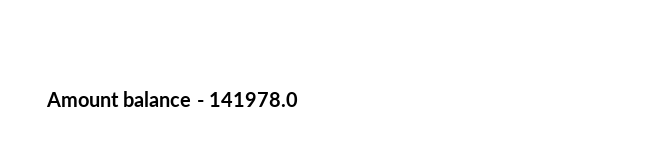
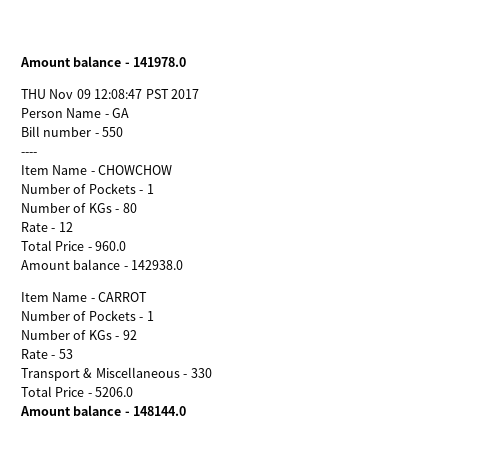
+ THU Nov 09 12:08:47 PST 2017
+ Person Name - GA
+ Bill number - 550
+ ----
+ Item Name - CHOWCHOW
+ Number of Pockets - 1
+ Number of KGs - 80
+ Rate - 12
+ Total Price - 960.0
+ Amount balance - 142938.0
+ Item Name - CARROT
+ Number of Pockets - 1
+ Number of KGs - 92
+ Rate - 53
+ Transport & Miscellaneous - 330
+ Total Price - 5206.0
+ Amount balance - 148144.0

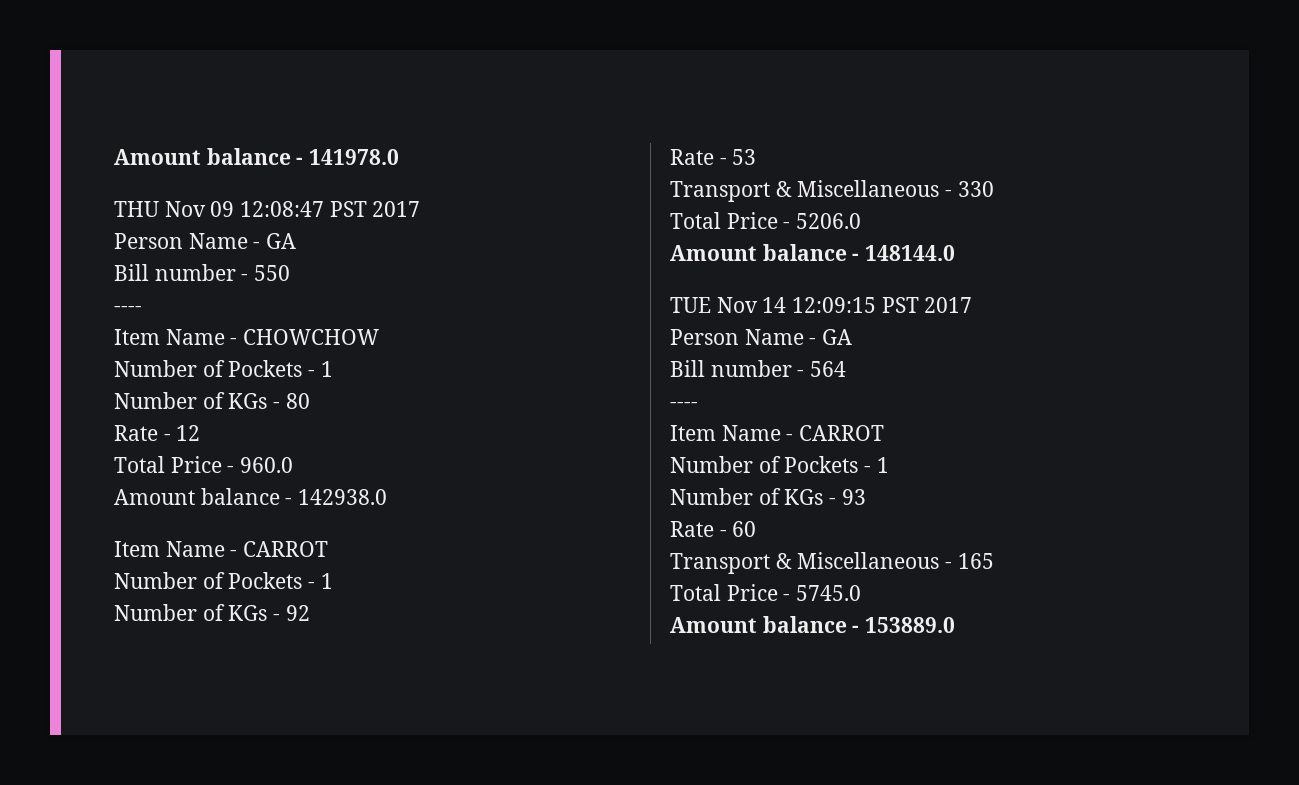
+ TUE Nov 14 12:09:15 PST 2017
+ Person Name - GA
+ Bill number - 564
+ ----
+ Item Name - CARROT
+ Number of Pockets - 1
+ Number of KGs - 93
+ Rate - 60
+ Transport & Miscellaneous - 165
+ Total Price - 5745.0
+ Amount balance - 153889.0

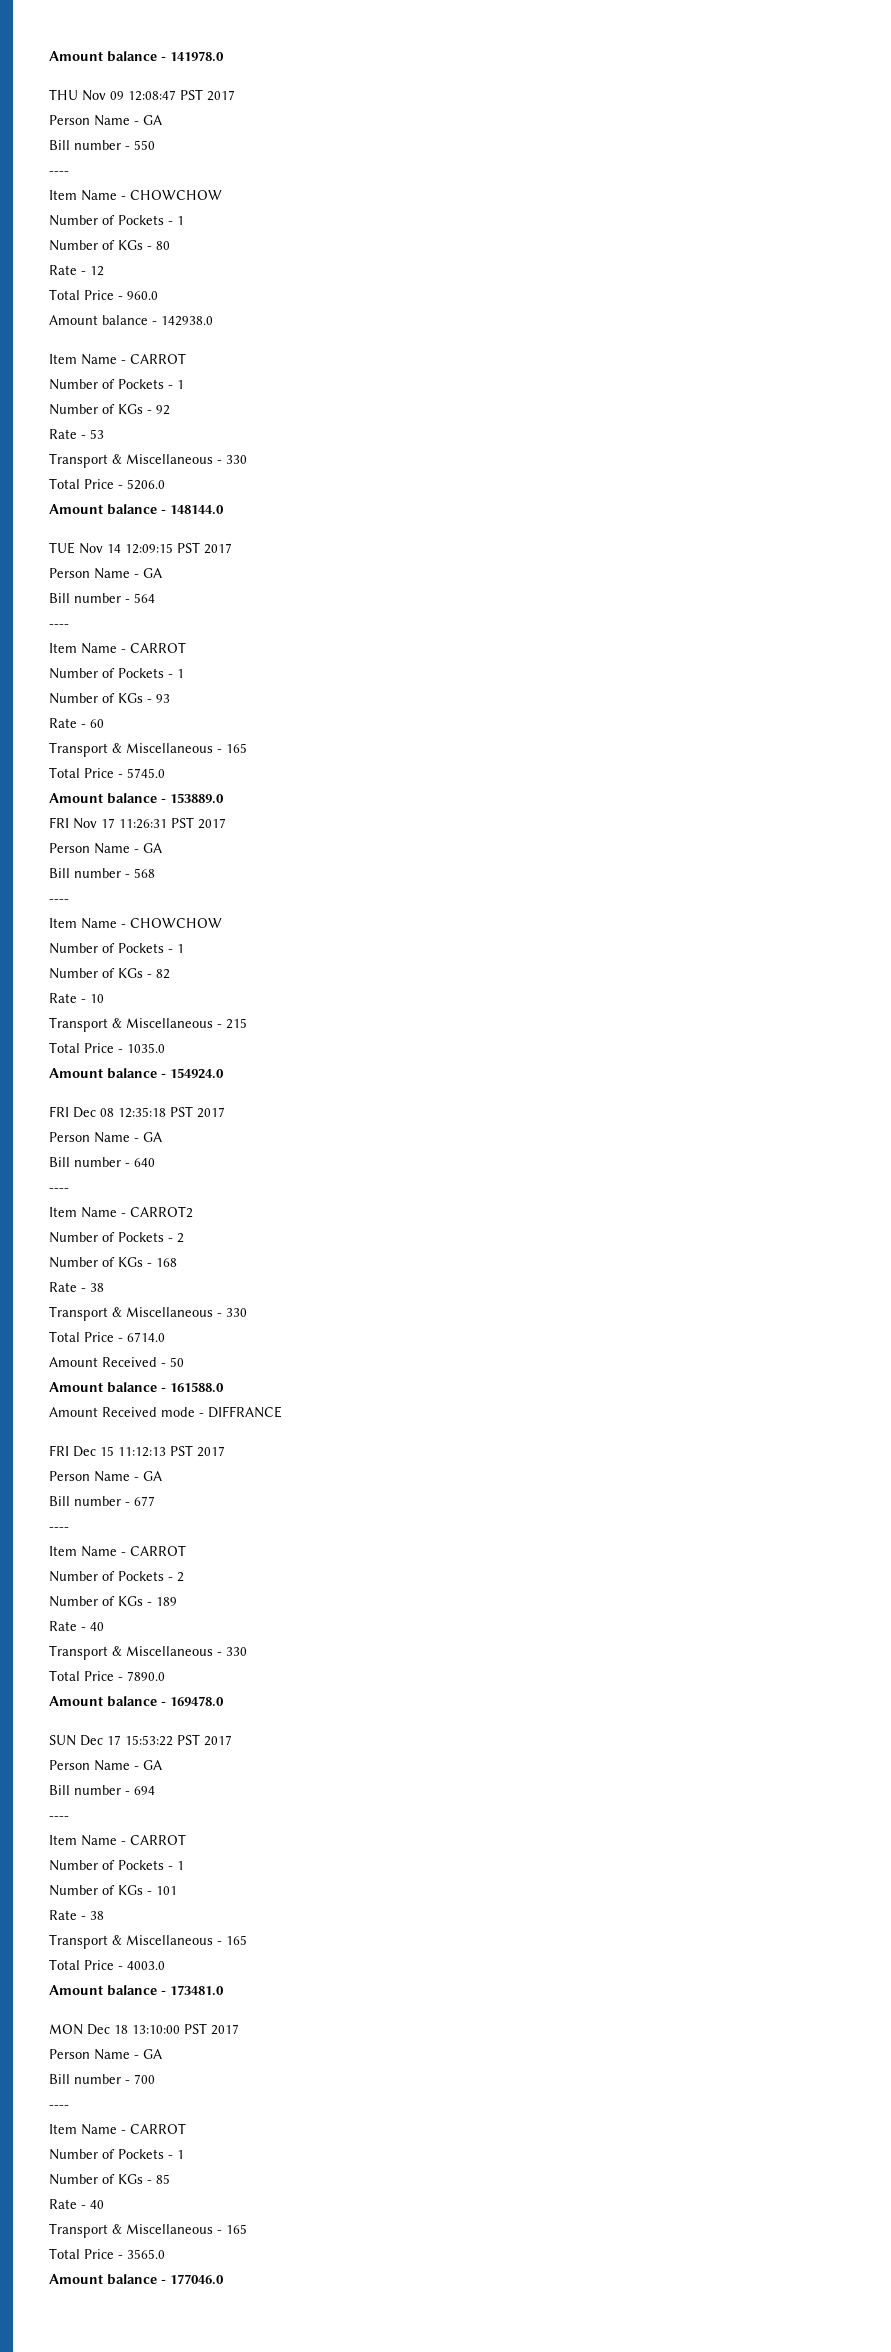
+ FRI Nov 17 11:26:31 PST 2017
+ Person Name - GA
+ Bill number - 568
+ ----
+ Item Name - CHOWCHOW
+ Number of Pockets - 1
+ Number of KGs - 82
+ Rate - 10
+ Transport & Miscellaneous - 215
+ Total Price - 1035.0
+ Amount balance - 154924.0
+ FRI Dec 08 12:35:18 PST 2017
+ Person Name - GA
+ Bill number - 640
+ ----
+ Item Name - CARROT2
+ Number of Pockets - 2
+ Number of KGs - 168
+ Rate - 38
+ Transport & Miscellaneous - 330
+ Total Price - 6714.0
+ Amount Received - 50
+ Amount balance - 161588.0
+ Amount Received mode - DIFFRANCE
+ FRI Dec 15 11:12:13 PST 2017
+ Person Name - GA
+ Bill number - 677
+ ----
+ Item Name - CARROT
+ Number of Pockets - 2
+ Number of KGs - 189
+ Rate - 40
+ Transport & Miscellaneous - 330
+ Total Price - 7890.0
+ Amount balance - 169478.0
+ SUN Dec 17 15:53:22 PST 2017
+ Person Name - GA
+ Bill number - 694
+ ----
+ Item Name - CARROT
+ Number of Pockets - 1
+ Number of KGs - 101
+ Rate - 38
+ Transport & Miscellaneous - 165
+ Total Price - 4003.0
+ Amount balance - 173481.0
+ MON Dec 18 13:10:00 PST 2017
+ Person Name - GA
+ Bill number - 700
+ ----
+ Item Name - CARROT
+ Number of Pockets - 1
+ Number of KGs - 85
+ Rate - 40
+ Transport & Miscellaneous - 165
+ Total Price - 3565.0
+ Amount balance - 177046.0

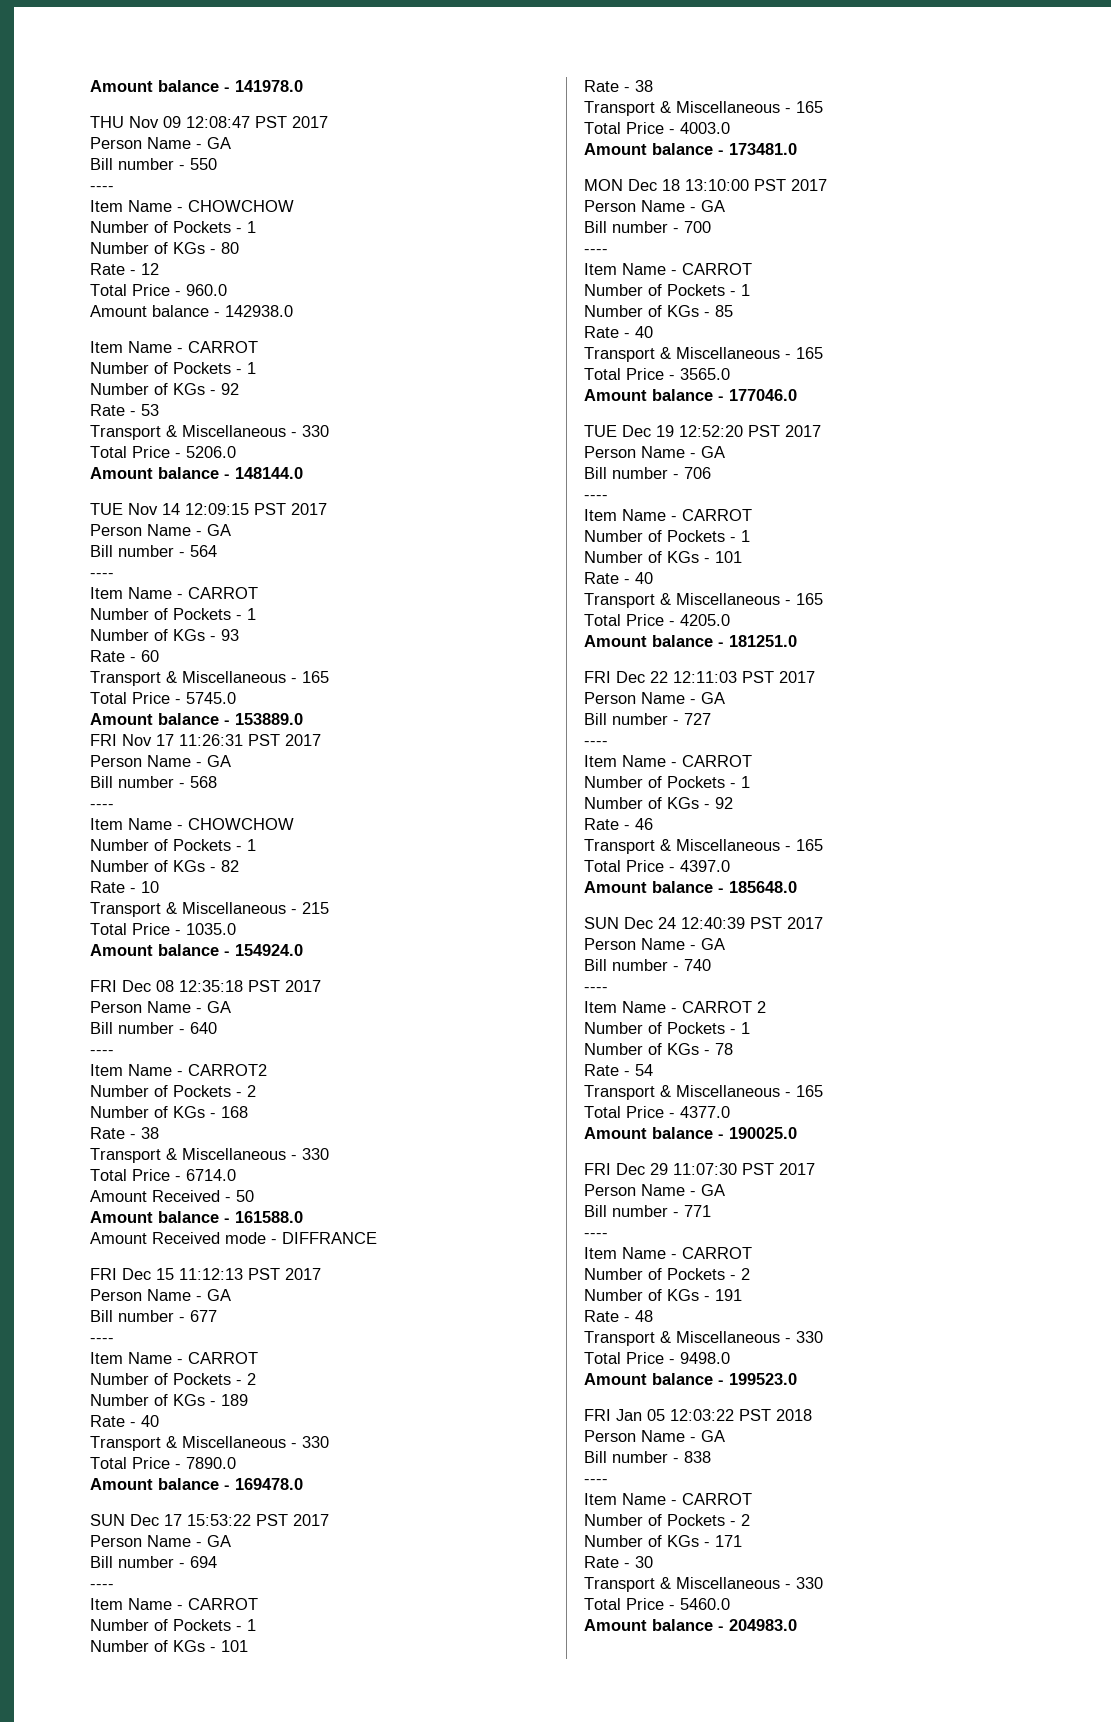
+ TUE Dec 19 12:52:20 PST 2017
+ Person Name - GA
+ Bill number - 706
+ ----
+ Item Name - CARROT
+ Number of Pockets - 1
+ Number of KGs - 101
+ Rate - 40
+ Transport & Miscellaneous - 165
+ Total Price - 4205.0
+ Amount balance - 181251.0
+ FRI Dec 22 12:11:03 PST 2017
+ Person Name - GA
+ Bill number - 727
+ ----
+ Item Name - CARROT
+ Number of Pockets - 1
+ Number of KGs - 92
+ Rate - 46
+ Transport & Miscellaneous - 165
+ Total Price - 4397.0
+ Amount balance - 185648.0
+ SUN Dec 24 12:40:39 PST 2017
+ Person Name - GA
+ Bill number - 740
+ ----
+ Item Name - CARROT 2
+ Number of Pockets - 1
+ Number of KGs - 78
+ Rate - 54
+ Transport & Miscellaneous - 165
+ Total Price - 4377.0
+ Amount balance - 190025.0
+ FRI Dec 29 11:07:30 PST 2017
+ Person Name - GA
+ Bill number - 771
+ ----
+ Item Name - CARROT
+ Number of Pockets - 2
+ Number of KGs - 191
+ Rate - 48
+ Transport & Miscellaneous - 330
+ Total Price - 9498.0
+ Amount balance - 199523.0
+ FRI Jan 05 12:03:22 PST 2018
+ Person Name - GA
+ Bill number - 838
+ ----
+ Item Name - CARROT
+ Number of Pockets - 2
+ Number of KGs - 171
+ Rate - 30
+ Transport & Miscellaneous - 330
+ Total Price - 5460.0
+ Amount balance - 204983.0

